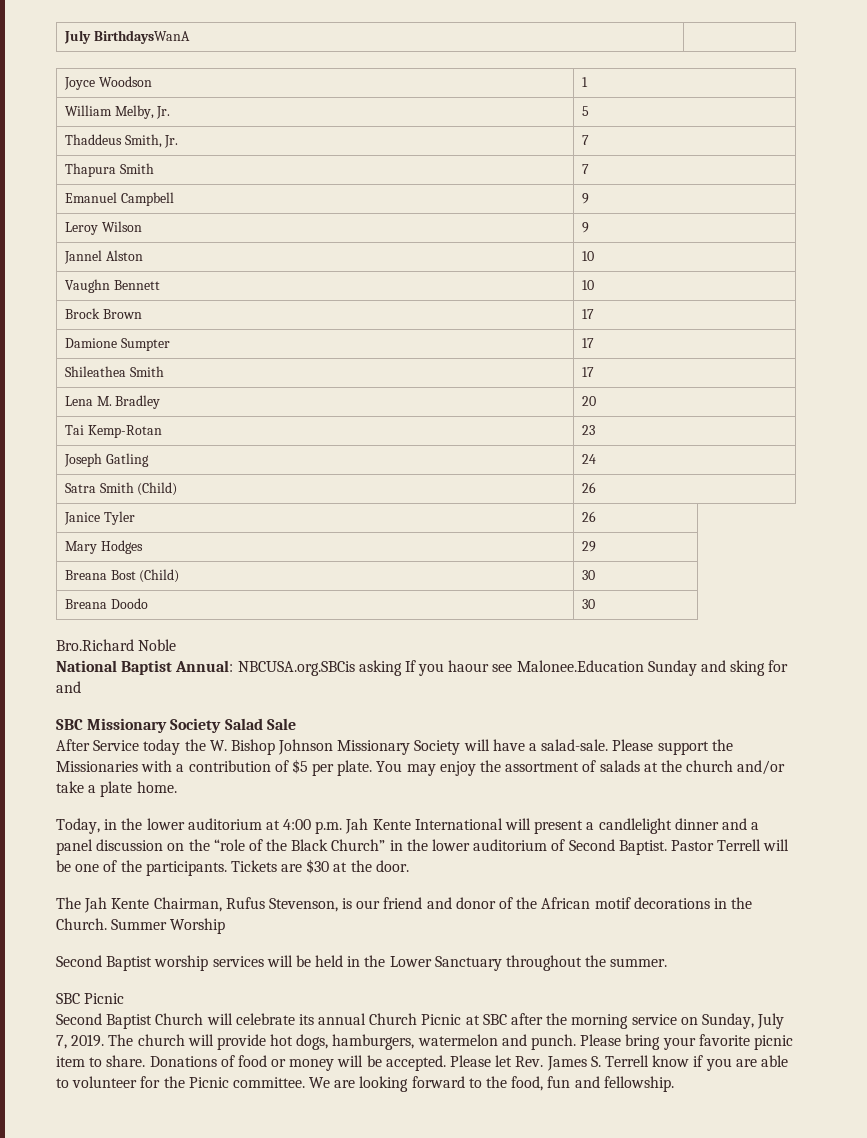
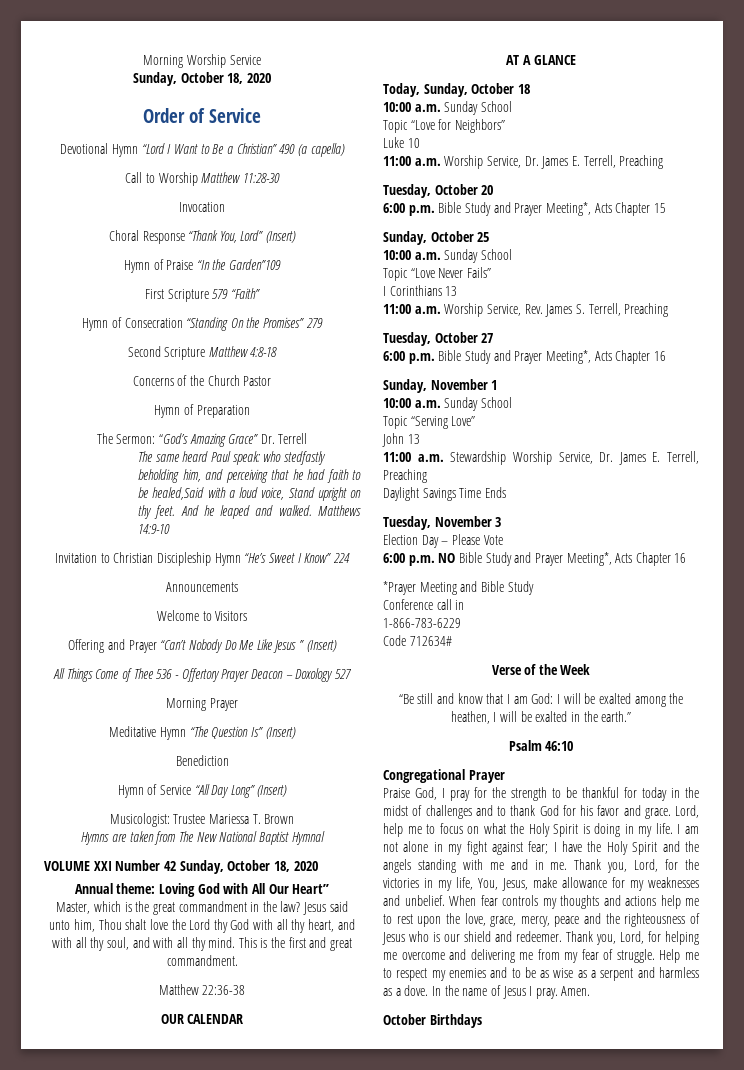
- July BirthdaysWanA |
- Joyce Woodson | 1
- William Melby, Jr. | 5
- Thaddeus Smith, Jr. | 7
- Thapura Smith | 7
- Emanuel Campbell | 9
- Leroy Wilson | 9
- Jannel Alston | 10
- Vaughn Bennett | 10
- Brock Brown | 17
- Damione Sumpter | 17
- Shileathea Smith | 17
- Lena M. Bradley | 20
- Tai Kemp-Rotan | 23
- Joseph Gatling | 24
- Satra Smith (Child) | 26
- Janice Tyler | 26
- Mary Hodges | 29
- Breana Bost (Child) | 30
- Breana Doodo | 30
- Bro.Richard Noble
- National Baptist Annual: NBCUSA.org.SBCis asking If you haour see Malonee.Education Sunday and sking for and
- SBC Missionary Society Salad Sale
- After Service today the W. Bishop Johnson Missionary Society will have a salad-sale. Please support the Missionaries with a contribution of $5 per plate. You may enjoy the assortment of salads at the church and/or take a plate home.
- Today, in the lower auditorium at 4:00 p.m. Jah Kente International will present a candlelight dinner and a panel discussion on the “role of the Black Church” in the lower auditorium of Second Baptist. Pastor Terrell will be one of the participants. Tickets are $30 at the door.
- The Jah Kente Chairman, Rufus Stevenson, is our friend and donor of the African motif decorations in the Church. Summer Worship
- Second Baptist worship services will be held in the Lower Sanctuary throughout the summer.
- SBC Picnic
- Second Baptist Church will celebrate its annual Church Picnic at SBC after the morning service on Sunday, July 7, 2019. The church will provide hot dogs, hamburgers, watermelon and punch. Please bring your favorite picnic item to share. Donations of food or money will be accepted. Please let Rev. James S. Terrell know if you are able to volunteer for the Picnic committee. We are looking forward to the food, fun and fellowship.
+ Morning Worship Service
+ Sunday, October 18, 2020
+ Order of Service
+ Devotional Hymn “Lord I Want to Be a Christian” 490 (a capella)
+ Call to Worship Matthew 11:28-30
+ Invocation
+ Choral Response “Thank You, Lord” (Insert)
+ Hymn of Praise “In the Garden”109
+ First Scripture 579 “Faith”
+ Hymn of Consecration “Standing On the Promises” 279
+ Second Scripture Matthew 4:8-18
+ Concerns of the Church Pastor
+ Hymn of Preparation
+ The Sermon: “God’s Amazing Grace” Dr. Terrell
+ The same heard Paul speak: who stedfastly beholding him, and perceiving that he had faith to be healed,Said with a loud voice, Stand upright on thy feet. And he leaped and walked. Matthews 14:9-10
+ Invitation to Christian Discipleship Hymn “He’s Sweet I Know” 224
+ Announcements
+ Welcome to Visitors
+ Offering and Prayer “Can’t Nobody Do Me Like Jesus ” (Insert)
+ All Things Come of Thee 536 - Offertory Prayer Deacon – Doxology 527
+ Morning Prayer
+ Meditative Hymn “The Question Is” (Insert)
+ Benediction
+ Hymn of Service “All Day Long” (Insert)
+ Musicologist: Trustee Mariessa T. Brown
+ Hymns are taken from The New National Baptist Hymnal
+ VOLUME XXI Number 42 Sunday, October 18, 2020
+ Annual theme: Loving God with All Our Heart”
+ Master, which is the great commandment in the law? Jesus said unto him, Thou shalt love the Lord thy God with all thy heart, and with all thy soul, and with all thy mind. This is the first and great commandment.
+ Matthew 22:36-38
+ OUR CALENDAR
+ AT A GLANCE
+ Today, Sunday, October 18
+ 10:00 a.m. Sunday School
+ Topic “Love for Neighbors”
+ Luke 10
+ 11:00 a.m. Worship Service, Dr. James E. Terrell, Preaching
+ Tuesday, October 20
+ 6:00 p.m. Bible Study and Prayer Meeting*, Acts Chapter 15
+ Sunday, October 25
+ 10:00 a.m. Sunday School
+ Topic “Love Never Fails”
+ I Corinthians 13
+ 11:00 a.m. Worship Service, Rev. James S. Terrell, Preaching
+ Tuesday, October 27
+ 6:00 p.m. Bible Study and Prayer Meeting*, Acts Chapter 16
+ Sunday, November 1
+ 10:00 a.m. Sunday School
+ Topic “Serving Love”
+ John 13
+ 11:00 a.m. Stewardship Worship Service, Dr. James E. Terrell, Preaching
+ Daylight Savings Time Ends
+ Tuesday, November 3
+ Election Day – Please Vote
+ 6:00 p.m. NO Bible Study and Prayer Meeting*, Acts Chapter 16
+ *Prayer Meeting and Bible Study
+ Conference call in
+ 1-866-783-6229
+ Code 712634#
+ Verse of the Week
+ “Be still and know that I am God: I will be exalted among the heathen, I will be exalted in the earth.”
+ Psalm 46:10
+ Congregational Prayer
+ Praise God, I pray for the strength to be thankful for today in the midst of challenges and to thank God for his favor and grace. Lord, help me to focus on what the Holy Spirit is doing in my life. I am not alone in my fight against fear; I have the Holy Spirit and the angels standing with me and in me. Thank you, Lord, for the victories in my life, You, Jesus, make allowance for my weaknesses and unbelief. When fear controls my thoughts and actions help me to rest upon the love, grace, mercy, peace and the righteousness of Jesus who is our shield and redeemer. Thank you, Lord, for helping me overcome and delivering me from my fear of struggle. Help me to respect my enemies and to be as wise as a serpent and harmless as a dove. In the name of Jesus I pray. Amen.
+ October Birthdays

